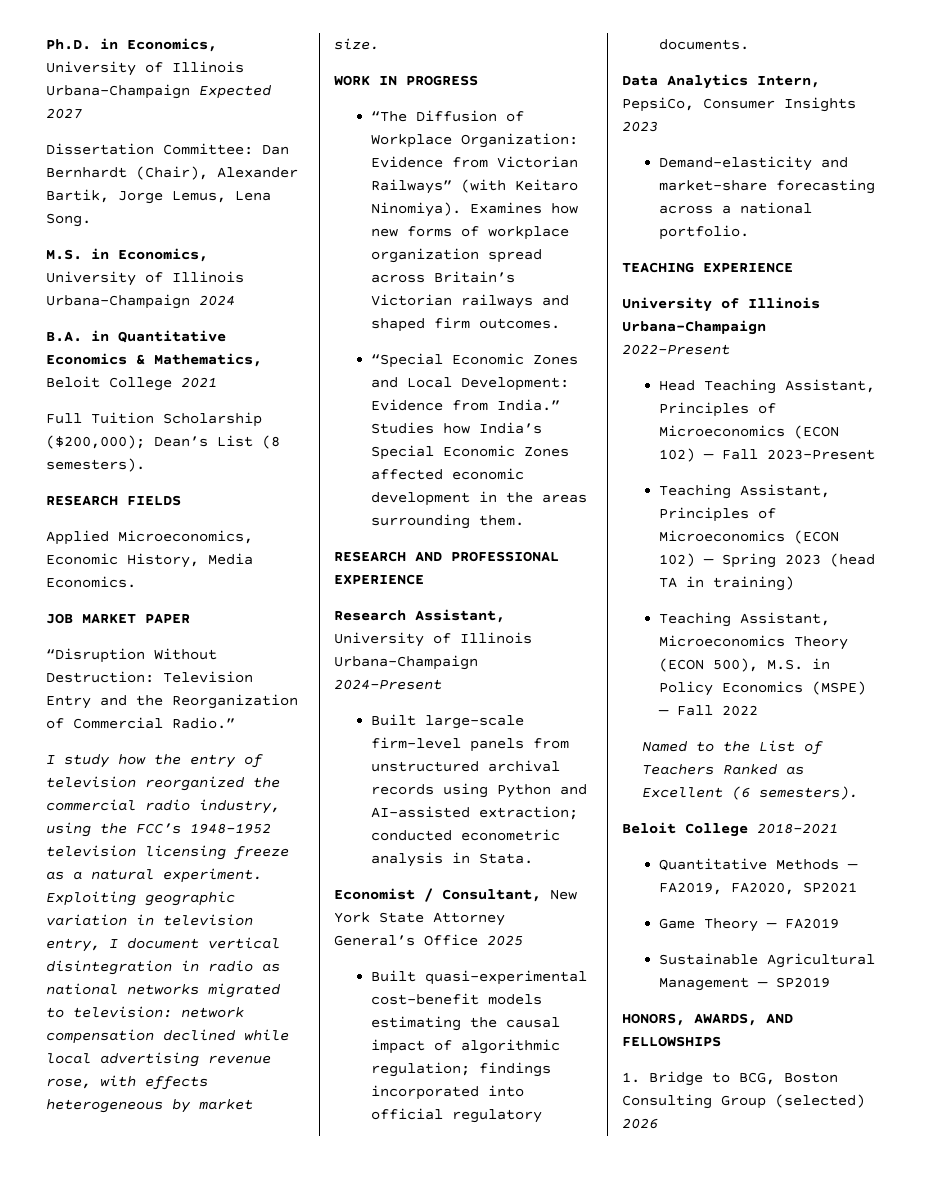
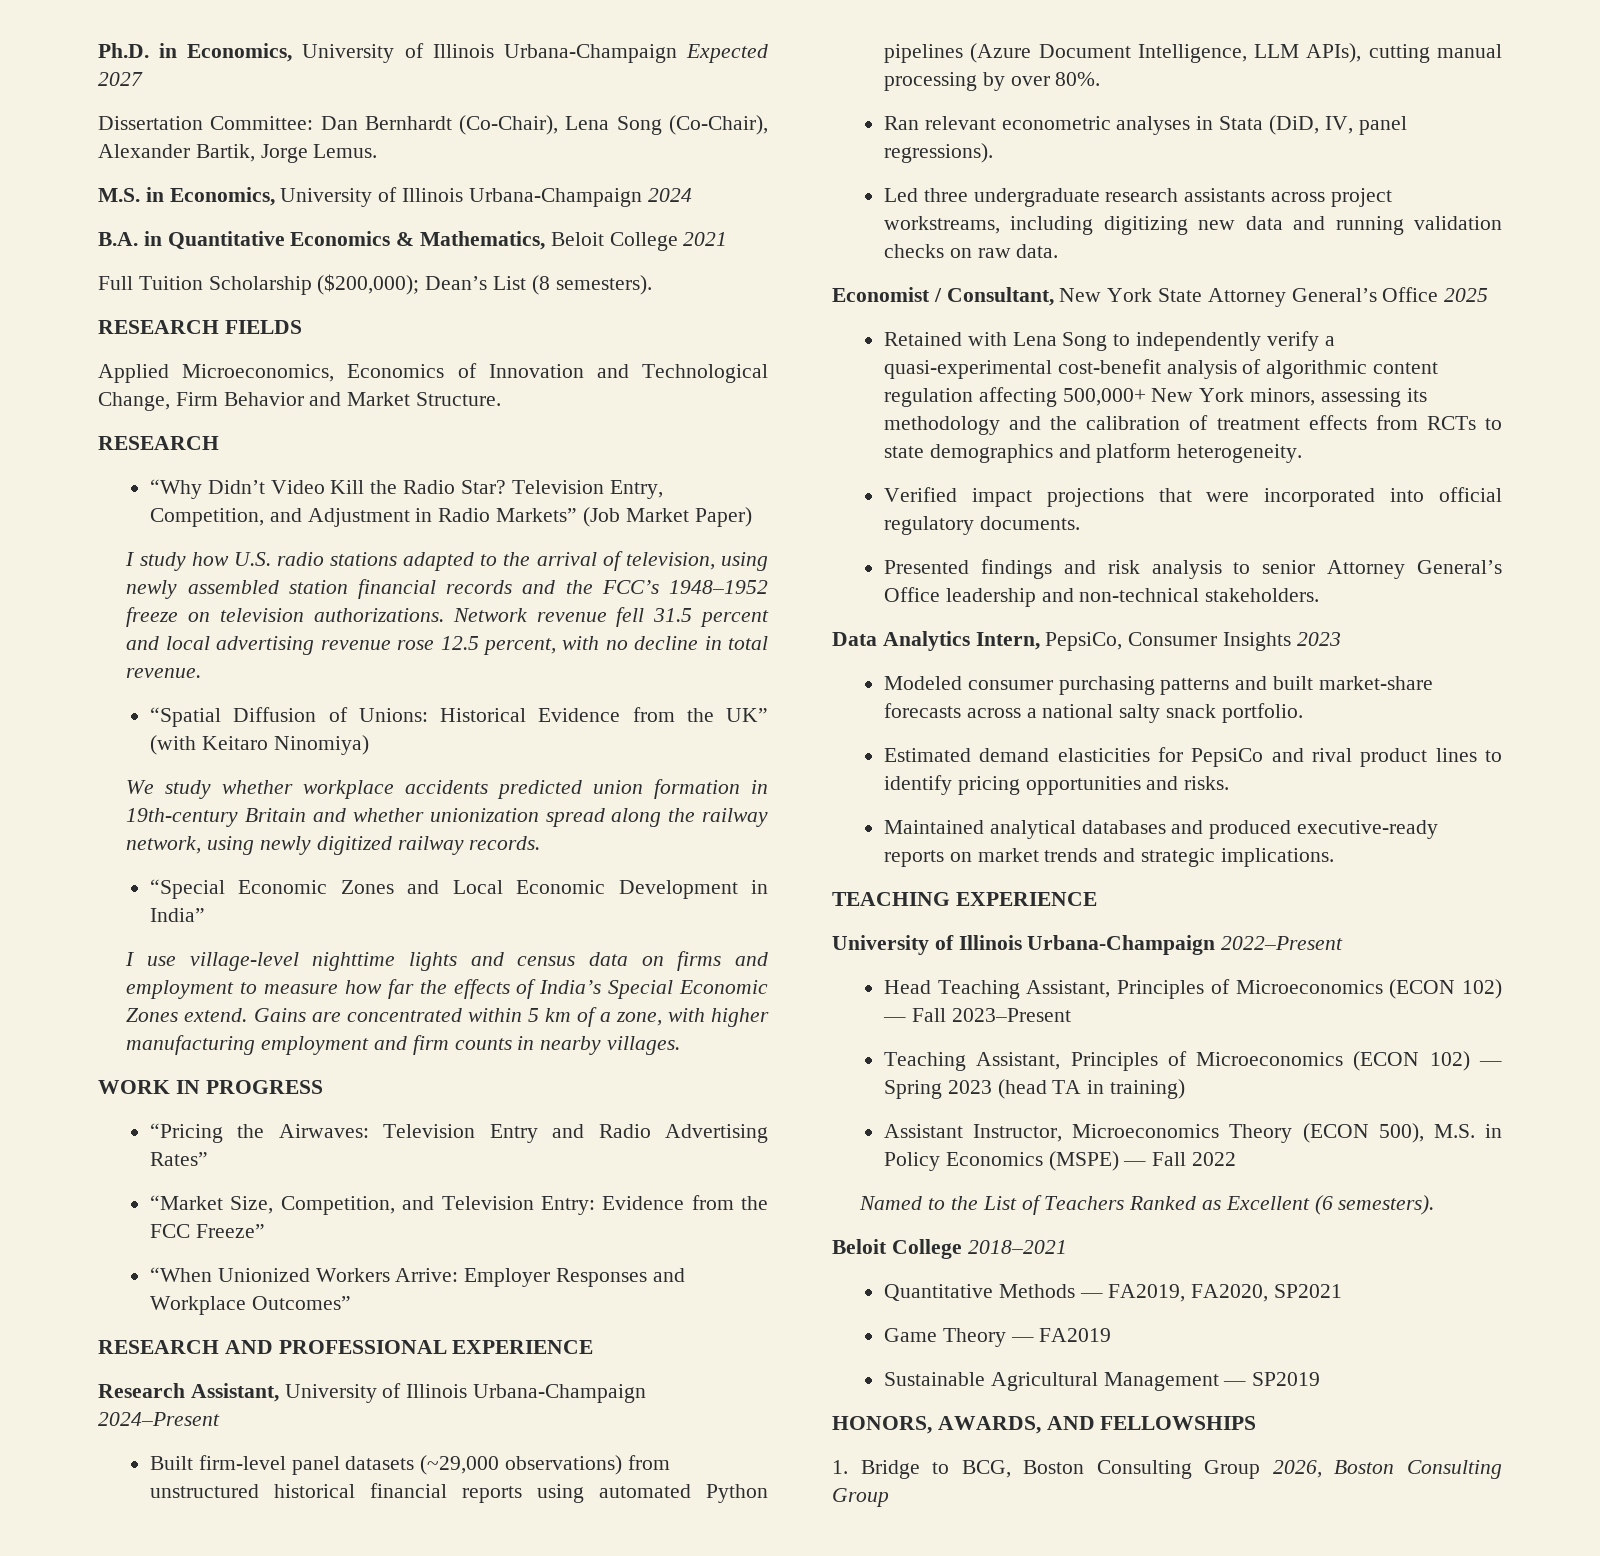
- Dissertation Committee: Dan Bernhardt (Chair), Alexander Bartik, Jorge Lemus, Lena Song.
+ Dissertation Committee: Dan Bernhardt (Co-Chair), Lena Song (Co-Chair), Alexander Bartik, Jorge Lemus.
- Applied Microeconomics, Economic History, Media Economics.
- JOB MARKET PAPER
- “Disruption Without Destruction: Television Entry and the Reorganization of Commercial Radio.”
- I study how the entry of television reorganized the commercial radio industry, using the FCC’s 1948–1952 television licensing freeze as a natural experiment. Exploiting geographic variation in television entry, I document vertical disintegration in radio as national networks migrated to television: network compensation declined while local advertising revenue rose, with effects heterogeneous by market size.
- WORK IN PROGRESS
- “The Diffusion of Workplace Organization: Evidence from Victorian Railways” (with Keitaro Ninomiya). Examines how new forms of workplace organization spread across Britain’s Victorian railways and shaped firm outcomes.
+ Applied Microeconomics, Economics of Innovation and Technological Change, Firm Behavior and Market Structure.
+ RESEARCH
+ “Why Didn’t Video Kill the Radio Star? Television Entry, Competition, and Adjustment in Radio Markets” (Job Market Paper)
+ I study how U.S. radio stations adapted to the arrival of television, using newly assembled station financial records and the FCC’s 1948–1952 freeze on television authorizations. Network revenue fell 31.5 percent and local advertising revenue rose 12.5 percent, with no decline in total revenue.
+ “Spatial Diffusion of Unions: Historical Evidence from the UK” (with Keitaro Ninomiya)
+ We study whether workplace accidents predicted union formation in 19th-century Britain and whether unionization spread along the railway network, using newly digitized railway records.
- “Special Economic Zones and Local Development: Evidence from India.” Studies how India’s Special Economic Zones affected economic development in the areas surrounding them.
+ “Special Economic Zones and Local Economic Development in India”
+ I use village-level nighttime lights and census data on firms and employment to measure how far the effects of India’s Special Economic Zones extend. Gains are concentrated within 5 km of a zone, with higher manufacturing employment and firm counts in nearby villages.
+ WORK IN PROGRESS
+ “Pricing the Airwaves: Television Entry and Radio Advertising Rates”
+ “Market Size, Competition, and Television Entry: Evidence from the FCC Freeze”
+ “When Unionized Workers Arrive: Employer Responses and Workplace Outcomes”
- Built large-scale firm-level panels from unstructured archival records using Python and AI-assisted extraction; conducted econometric analysis in Stata.
+ Built firm-level panel datasets (~29,000 observations) from unstructured historical financial reports using automated Python pipelines (Azure Document Intelligence, LLM APIs), cutting manual processing by over 80%.
+ Ran relevant econometric analyses in Stata (DiD, IV, panel regressions).
+ Led three undergraduate research assistants across project workstreams, including digitizing new data and running validation checks on raw data.
- Built quasi-experimental cost-benefit models estimating the causal impact of algorithmic regulation; findings incorporated into official regulatory documents.
+ Retained with Lena Song to independently verify a quasi-experimental cost-benefit analysis of algorithmic content regulation affecting 500,000+ New York minors, assessing its methodology and the calibration of treatment effects from RCTs to state demographics and platform heterogeneity.
+ Verified impact projections that were incorporated into official regulatory documents.
+ Presented findings and risk analysis to senior Attorney General’s Office leadership and non-technical stakeholders.
- Demand-elasticity and market-share forecasting across a national portfolio.
+ Modeled consumer purchasing patterns and built market-share forecasts across a national salty snack portfolio.
+ Estimated demand elasticities for PepsiCo and rival product lines to identify pricing opportunities and risks.
+ Maintained analytical databases and produced executive-ready reports on market trends and strategic implications.
- Teaching Assistant, Microeconomics Theory (ECON 500), M.S. in Policy Economics (MSPE) — Fall 2022
+ Assistant Instructor, Microeconomics Theory (ECON 500), M.S. in Policy Economics (MSPE) — Fall 2022
- 1. Bridge to BCG, Boston Consulting Group (selected) 2026
+ 1. Bridge to BCG, Boston Consulting Group 2026, Boston Consulting Group

